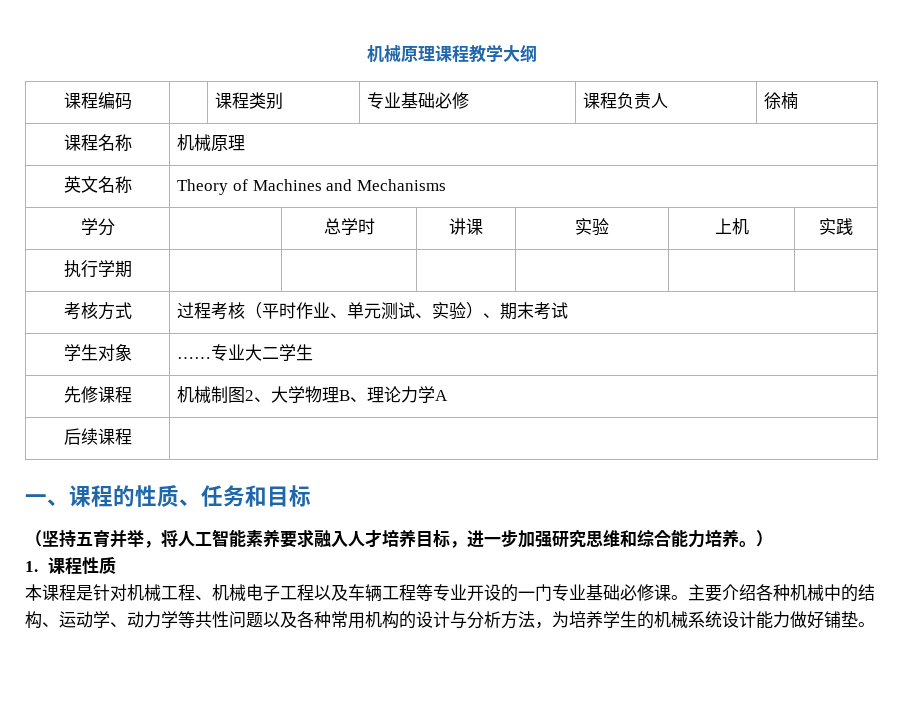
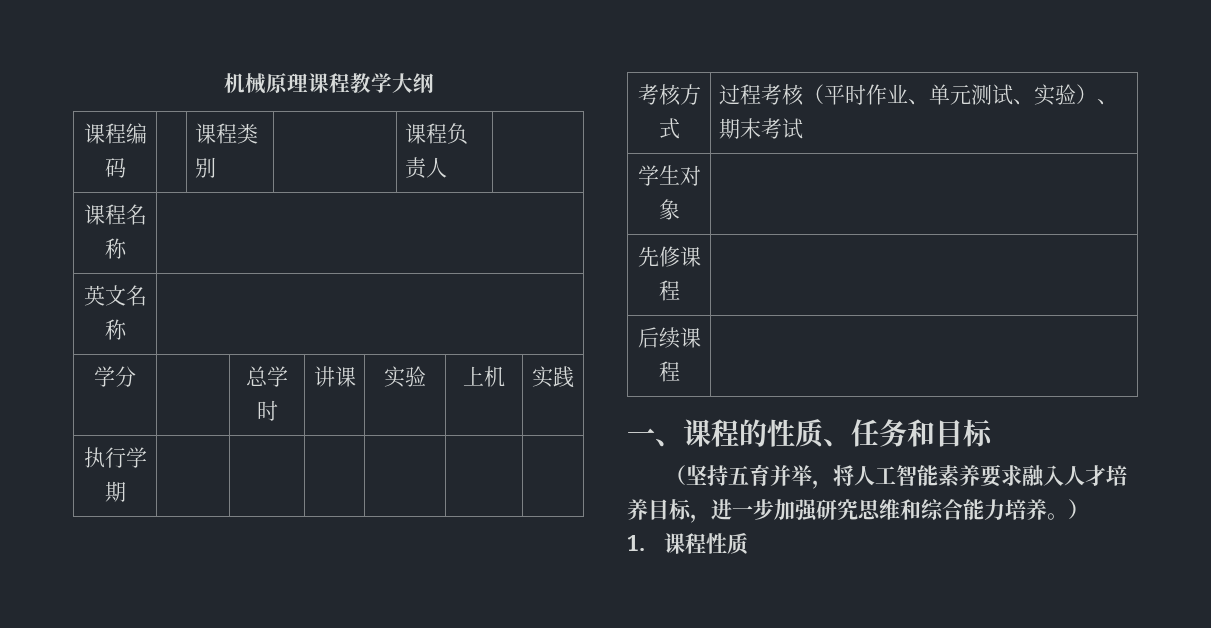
- 课程编码 | | 课程类别 | 专业基础必修 | 课程负责人 | 徐楠
+ 课程编码 | | 课程类别 | | 课程负责人 |
- 课程名称 | 机械原理
+ 课程名称 |
- 英文名称 | Theory of Machines and Mechanisms
+ 英文名称 |
- 学生对象 | ……专业大二学生
- 先修课程 | 机械制图2、大学物理B、理论力学A
+ 学生对象 |
+ 先修课程 |
- 本课程是针对机械工程、机械电子工程以及车辆工程等专业开设的一门专业基础必修课。主要介绍各种机械中的结构、运动学、动力学等共性问题以及各种常用机构的设计与分析方法，为培养学生的机械系统设计能力做好铺垫。

